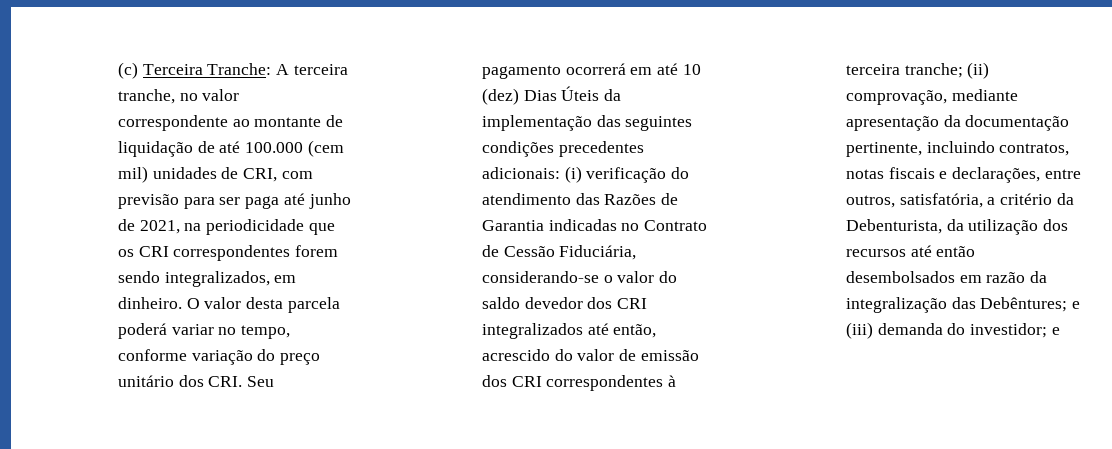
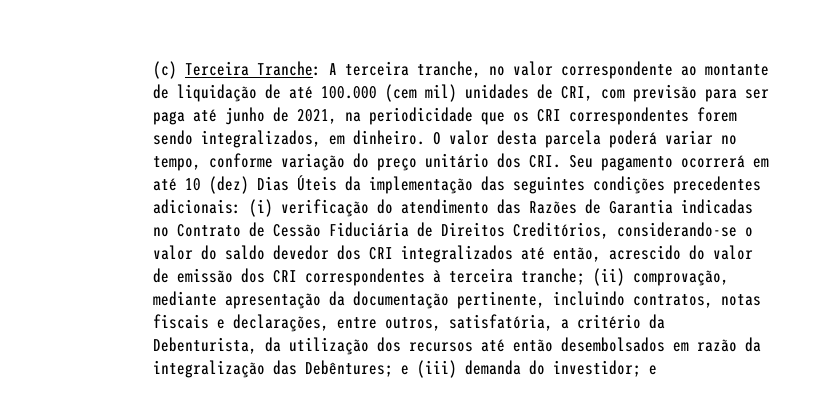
- (i) verificação do atendimento das Razões de Garantia indicadas no Contrato de Cessão Fiduciária, considerando-se o valor do saldo devedor dos CRI integralizados até então, acrescido do valor de emissão dos CRI correspondentes à terceira tranche;
+ (i) verificação do atendimento das Razões de Garantia indicadas no Contrato de Cessão Fiduciária de Direitos Creditórios, considerando-se o valor do saldo devedor dos CRI integralizados até então, acrescido do valor de emissão dos CRI correspondentes à terceira tranche;

